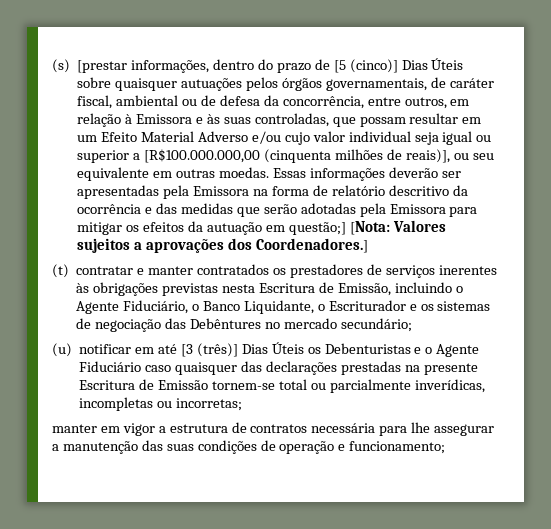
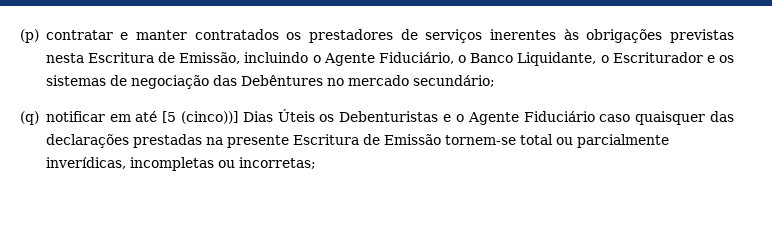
- (s) [prestar informações, dentro do prazo de [5 (cinco)] Dias Úteis sobre quaisquer autuações pelos órgãos governamentais, de caráter fiscal, ambiental ou de defesa da concorrência, entre outros, em relação à Emissora e às suas controladas, que possam resultar em um Efeito Material Adverso e/ou cujo valor individual seja igual ou superior a [R$100.000.000,00 (cinquenta milhões de reais)], ou seu equivalente em outras moedas. Essas informações deverão ser apresentadas pela Emissora na forma de relatório descritivo da ocorrência e das medidas que serão adotadas pela Emissora para mitigar os efeitos da autuação em questão;] [Nota: Valores sujeitos a aprovações dos Coordenadores.]
- (t) contratar e manter contratados os prestadores de serviços inerentes às obrigações previstas nesta Escritura de Emissão, incluindo o Agente Fiduciário, o Banco Liquidante, o Escriturador e os sistemas de negociação das Debêntures no mercado secundário;
+ (p) contratar e manter contratados os prestadores de serviços inerentes às obrigações previstas nesta Escritura de Emissão, incluindo o Agente Fiduciário, o Banco Liquidante, o Escriturador e os sistemas de negociação das Debêntures no mercado secundário;
- (u) notificar em até [3 (três)] Dias Úteis os Debenturistas e o Agente Fiduciário caso quaisquer das declarações prestadas na presente Escritura de Emissão tornem-se total ou parcialmente inverídicas, incompletas ou incorretas;
+ (q) notificar em até [5 (cinco))] Dias Úteis os Debenturistas e o Agente Fiduciário caso quaisquer das declarações prestadas na presente Escritura de Emissão tornem-se total ou parcialmente inverídicas, incompletas ou incorretas;
- manter em vigor a estrutura de contratos necessária para lhe assegurar a manutenção das suas condições de operação e funcionamento;

